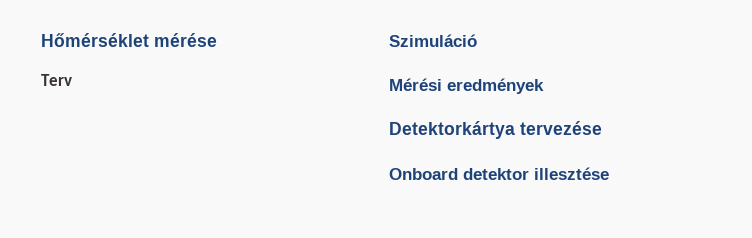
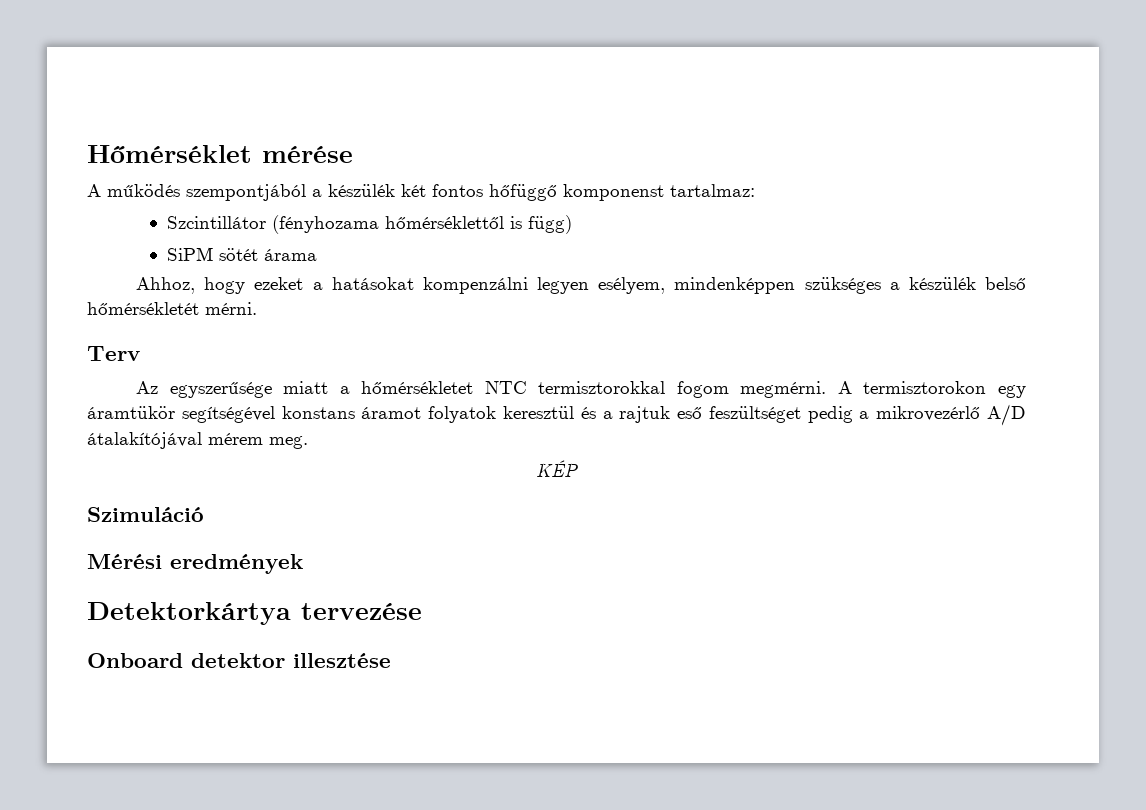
+ A működés szempontjából a készülék két fontos hőfüggő komponenst tartalmaz:
+ Szcintillátor (fényhozama hőmérséklettől is függ)
+ SiPM sötét árama
+ Ahhoz, hogy ezeket a hatásokat kompenzálni legyen esélyem, mindenképpen szükséges a készülék belső hőmérsékletét mérni.
  Terv
+ Az egyszerűsége miatt a hőmérsékletet NTC termisztorokkal fogom megmérni. A termisztorokon egy áramtükör segítségével konstans áramot folyatok keresztül és a rajtuk eső feszültséget pedig a mikrovezérlő A/D átalakítójával mérem meg.
+ KÉP

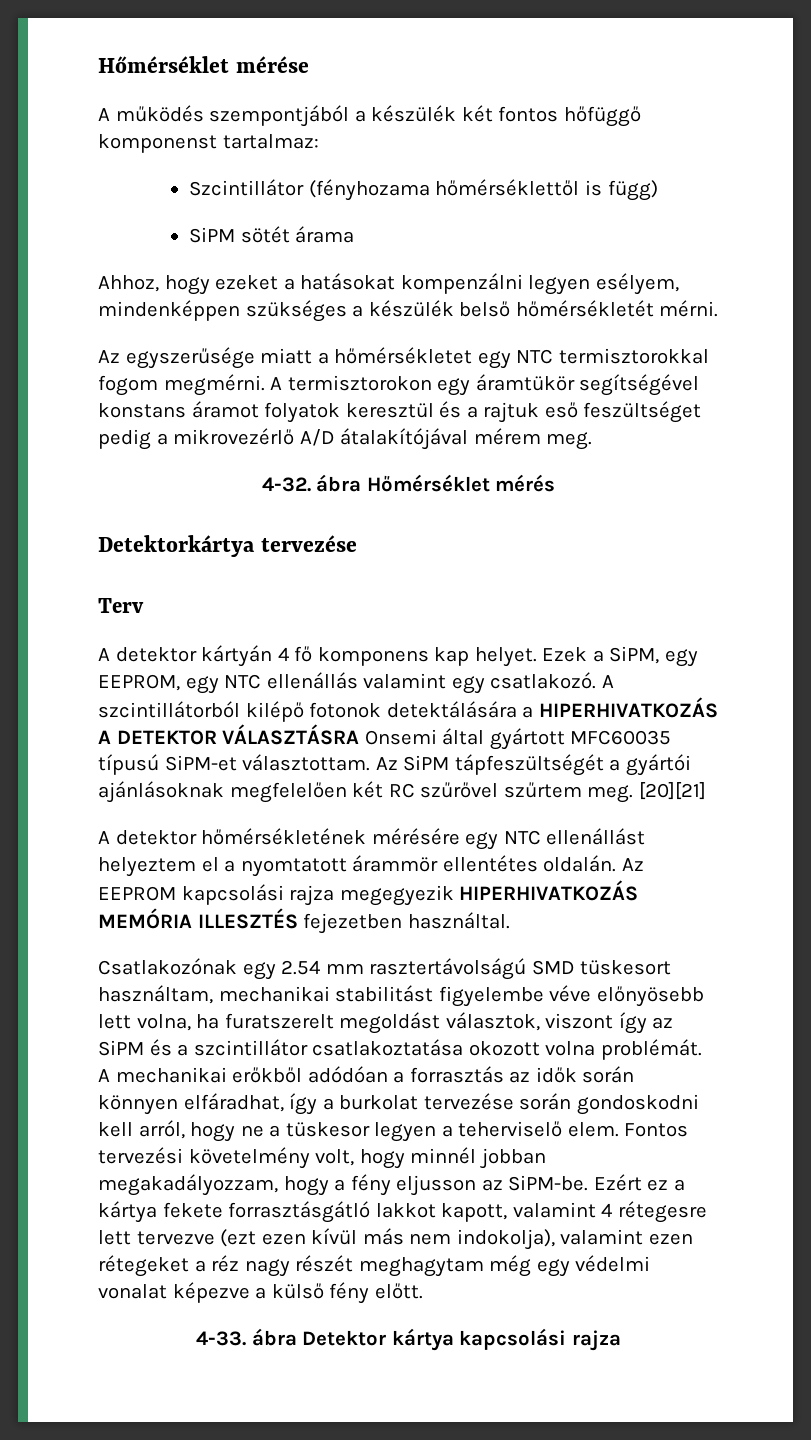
- Terv
- Az egyszerűsége miatt a hőmérsékletet NTC termisztorokkal fogom megmérni.
+ Az egyszerűsége miatt a hőmérsékletet egy NTC termisztorokkal fogom megmérni.
- KÉP
- Szimuláció
- Mérési eredmények
+ 4-32. ábra Hőmérséklet mérés
  Detektorkártya tervezése
- Onboard detektor illesztése
+ Terv
+ A detektor kártyán 4 fő komponens kap helyet. Ezek a SiPM, egy EEPROM, egy NTC ellenállás valamint egy csatlakozó. A szcintillátorból kilépő fotonok detektálására a HIPERHIVATKOZÁS A DETEKTOR VÁLASZTÁSRA Onsemi által gyártott MFC60035 típusú SiPM-et választottam. Az SiPM tápfeszültségét a gyártói ajánlásoknak megfelelően két RC szűrővel szűrtem meg. [20][21]
+ A detektor hőmérsékletének mérésére egy NTC ellenállást helyeztem el a nyomtatott árammör ellentétes oldalán. Az EEPROM kapcsolási rajza megegyezik HIPERHIVATKOZÁS MEMÓRIA ILLESZTÉS fejezetben használtal.
+ Csatlakozónak egy 2.54 mm rasztertávolságú SMD tüskesort használtam, mechanikai stabilitást figyelembe véve előnyösebb lett volna, ha furatszerelt megoldást választok, viszont így az SiPM és a szcintillátor csatlakoztatása okozott volna problémát. A mechanikai erőkből adódóan a forrasztás az idők során könnyen elfáradhat, így a burkolat tervezése során gondoskodni kell arról, hogy ne a tüskesor legyen a teherviselő elem. Fontos tervezési követelmény volt, hogy minnél jobban megakadályozzam, hogy a fény eljusson az SiPM-be. Ezért ez a kártya fekete forrasztásgátló lakkot kapott, valamint 4 rétegesre lett tervezve (ezt ezen kívül más nem indokolja), valamint ezen rétegeket a réz nagy részét meghagytam még egy védelmi vonalat képezve a külső fény előtt.
+ 4-33. ábra Detektor kártya kapcsolási rajza

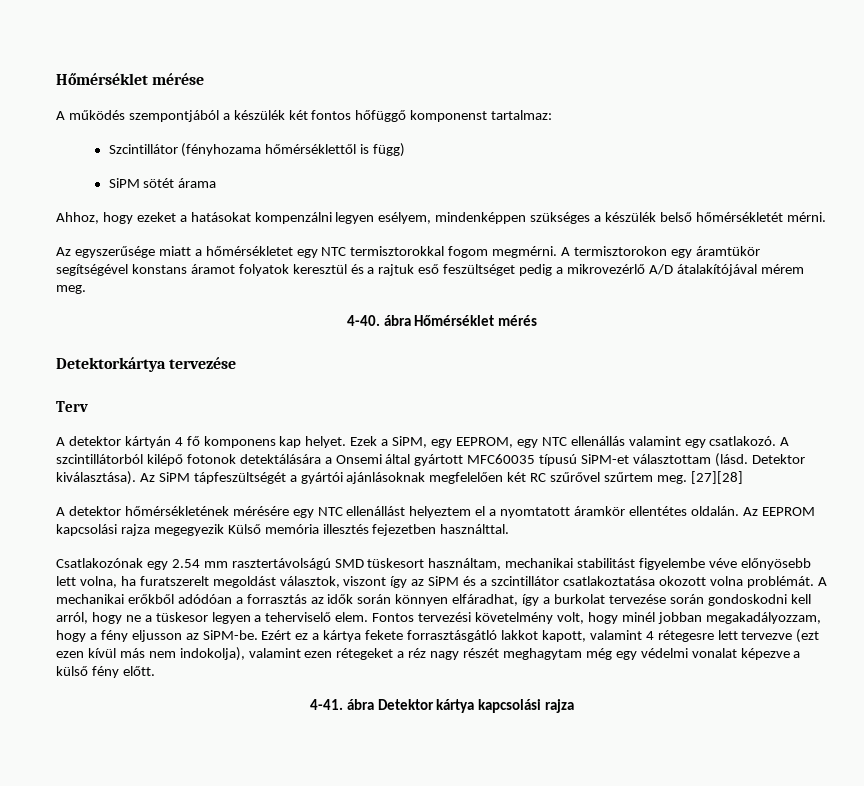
- 4-32. ábra Hőmérséklet mérés
+ 4-40. ábra Hőmérséklet mérés
- A szcintillátorból kilépő fotonok detektálására a HIPERHIVATKOZÁS A DETEKTOR VÁLASZTÁSRA Onsemi által gyártott MFC60035 típusú SiPM-et választottam.
+ A szcintillátorból kilépő fotonok detektálására a Onsemi által gyártott MFC60035 típusú SiPM-et választottam (lásd. Detektor kiválasztása).
- [20][21]
+ [27][28]
- A detektor hőmérsékletének mérésére egy NTC ellenállást helyeztem el a nyomtatott árammör ellentétes oldalán.
+ A detektor hőmérsékletének mérésére egy NTC ellenállást helyeztem el a nyomtatott áramkör ellentétes oldalán.
- Az EEPROM kapcsolási rajza megegyezik HIPERHIVATKOZÁS MEMÓRIA ILLESZTÉS fejezetben használtal.
+ Az EEPROM kapcsolási rajza megegyezik Külső memória illesztés fejezetben használttal.
- Fontos tervezési követelmény volt, hogy minnél jobban megakadályozzam, hogy a fény eljusson az SiPM-be.
+ Fontos tervezési követelmény volt, hogy minél jobban megakadályozzam, hogy a fény eljusson az SiPM-be.
- 4-33. ábra Detektor kártya kapcsolási rajza
+ 4-41. ábra Detektor kártya kapcsolási rajza

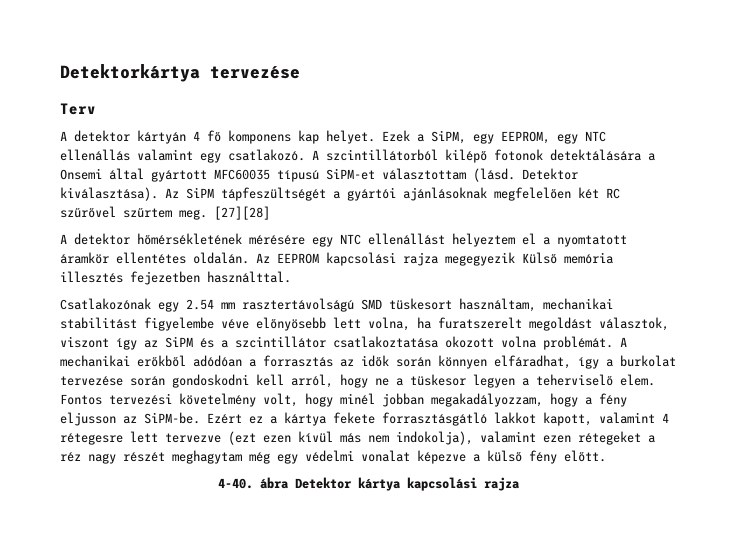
- Hőmérséklet mérése
- A működés szempontjából a készülék két fontos hőfüggő komponenst tartalmaz:
- Szcintillátor (fényhozama hőmérséklettől is függ)
- SiPM sötét árama
- Ahhoz, hogy ezeket a hatásokat kompenzálni legyen esélyem, mindenképpen szükséges a készülék belső hőmérsékletét mérni.
- Az egyszerűsége miatt a hőmérsékletet egy NTC termisztorokkal fogom megmérni. A termisztorokon egy áramtükör segítségével konstans áramot folyatok keresztül és a rajtuk eső feszültséget pedig a mikrovezérlő A/D átalakítójával mérem meg.
- 4-40. ábra Hőmérséklet mérés
- 4-41. ábra Detektor kártya kapcsolási rajza
+ 4-40. ábra Detektor kártya kapcsolási rajza

